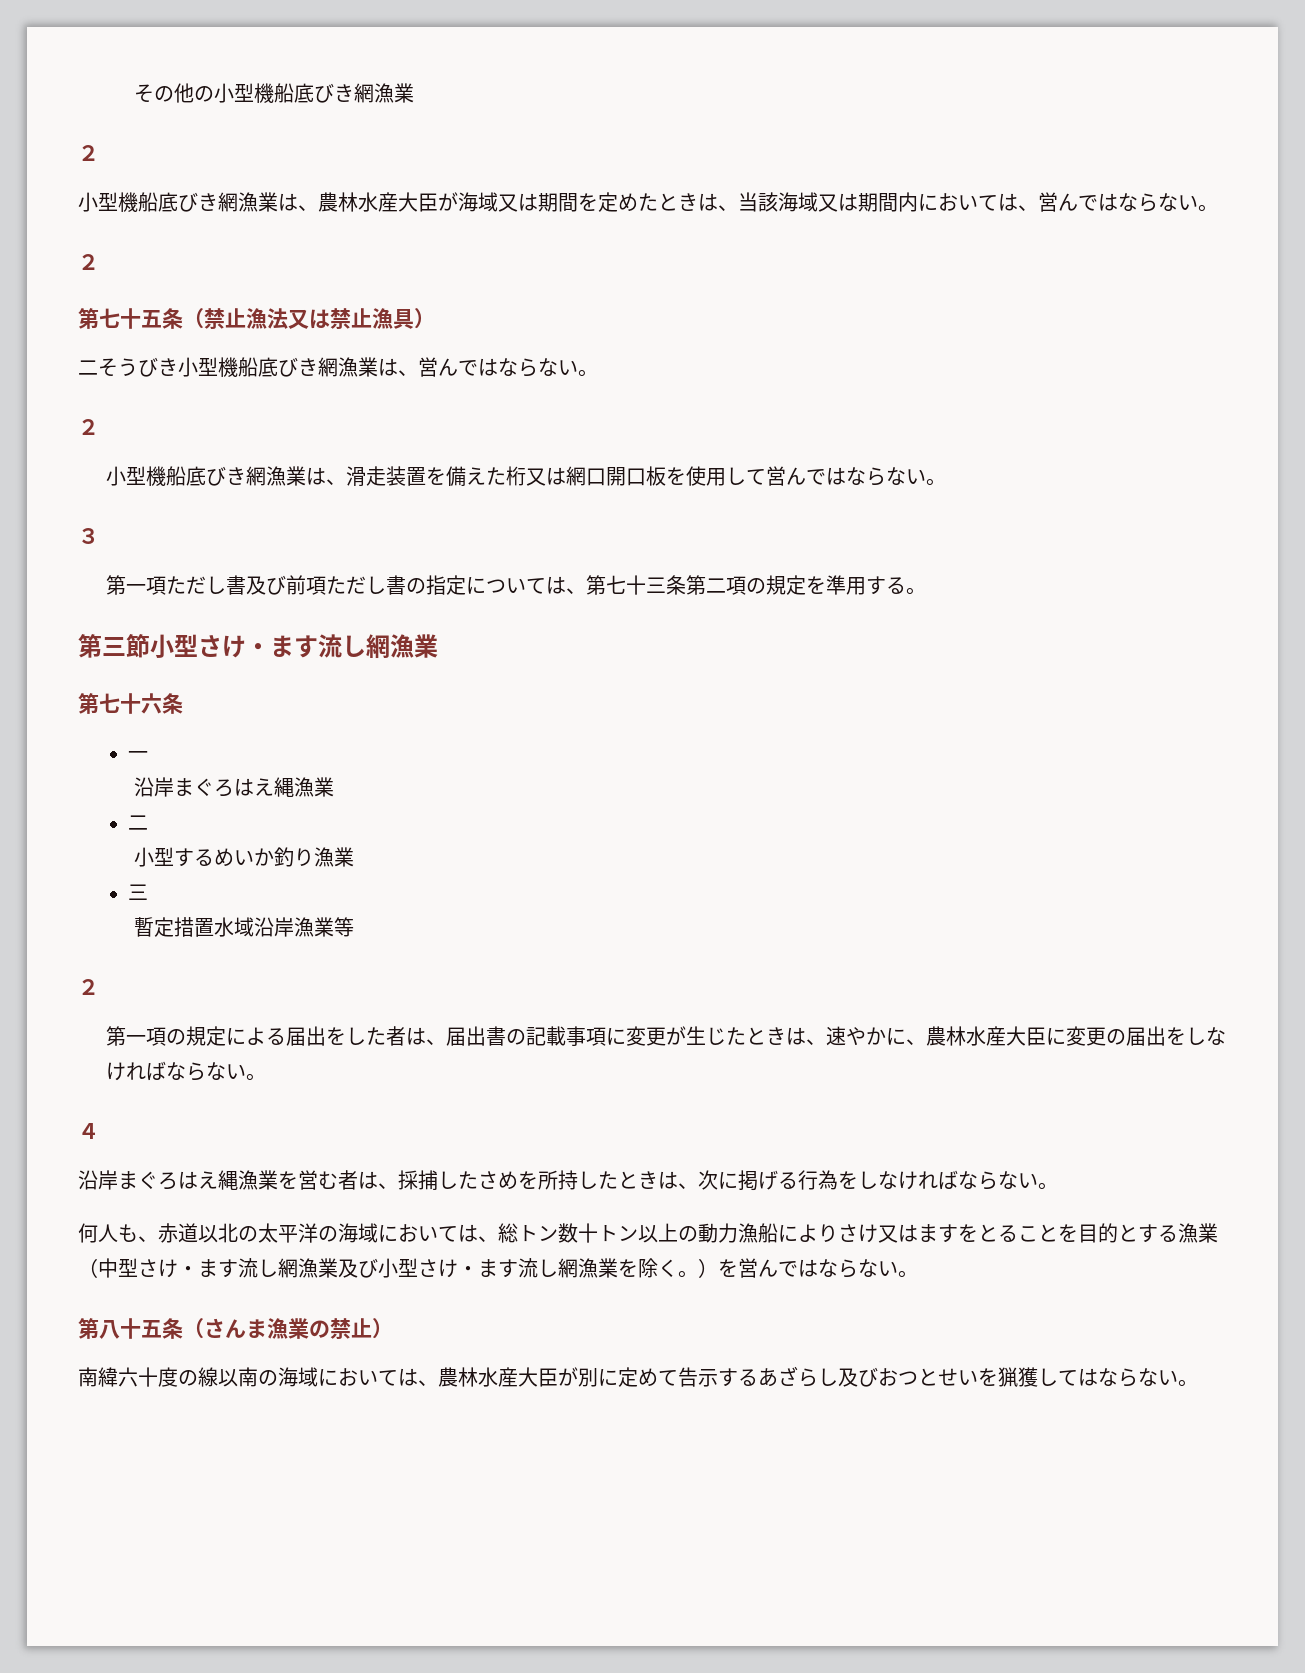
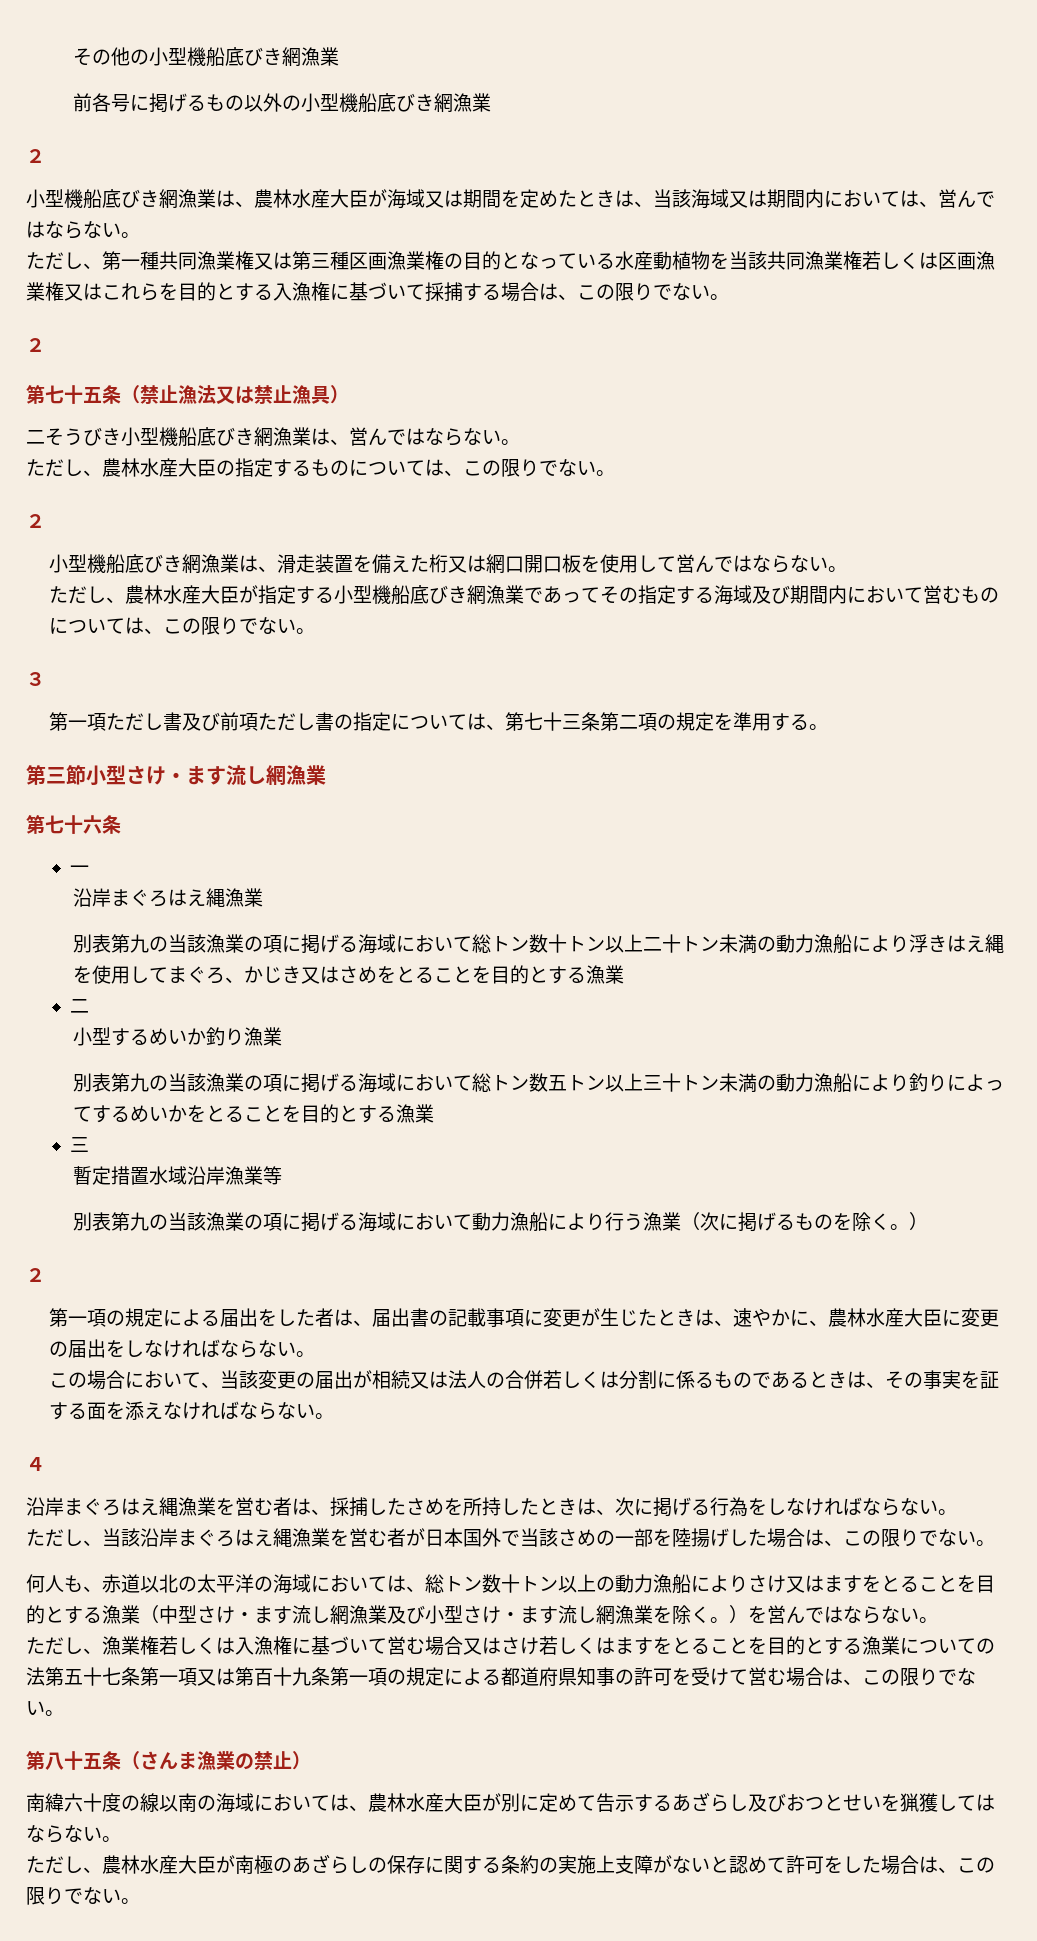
+ 前各号に掲げるもの以外の小型機船底びき網漁業
+ ただし、第一種共同漁業権又は第三種区画漁業権の目的となっている水産動植物を当該共同漁業権若しくは区画漁業権又はこれらを目的とする入漁権に基づいて採捕する場合は、この限りでない。
+ ただし、農林水産大臣の指定するものについては、この限りでない。
+ ただし、農林水産大臣が指定する小型機船底びき網漁業であってその指定する海域及び期間内において営むものについては、この限りでない。
+ 別表第九の当該漁業の項に掲げる海域において総トン数十トン以上二十トン未満の動力漁船により浮きはえ縄を使用してまぐろ、かじき又はさめをとることを目的とする漁業
+ 別表第九の当該漁業の項に掲げる海域において総トン数五トン以上三十トン未満の動力漁船により釣りによってするめいかをとることを目的とする漁業
+ 別表第九の当該漁業の項に掲げる海域において動力漁船により行う漁業（次に掲げるものを除く。）
+ この場合において、当該変更の届出が相続又は法人の合併若しくは分割に係るものであるときは、その事実を証する面を添えなければならない。
+ ただし、当該沿岸まぐろはえ縄漁業を営む者が日本国外で当該さめの一部を陸揚げした場合は、この限りでない。
+ ただし、漁業権若しくは入漁権に基づいて営む場合又はさけ若しくはますをとることを目的とする漁業についての法第五十七条第一項又は第百十九条第一項の規定による都道府県知事の許可を受けて営む場合は、この限りでない。
+ ただし、農林水産大臣が南極のあざらしの保存に関する条約の実施上支障がないと認めて許可をした場合は、この限りでない。

